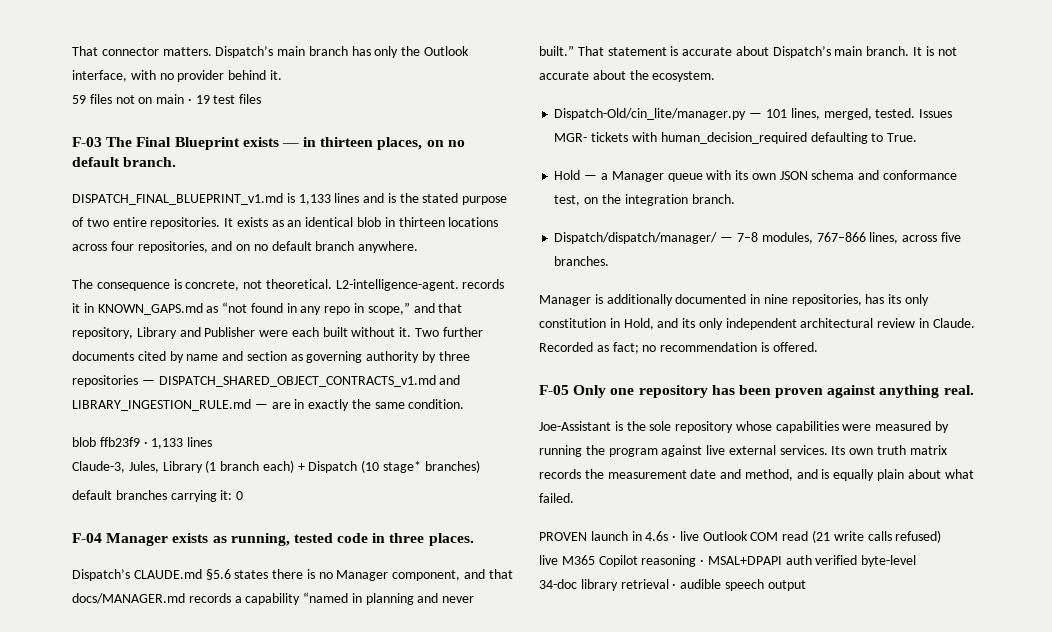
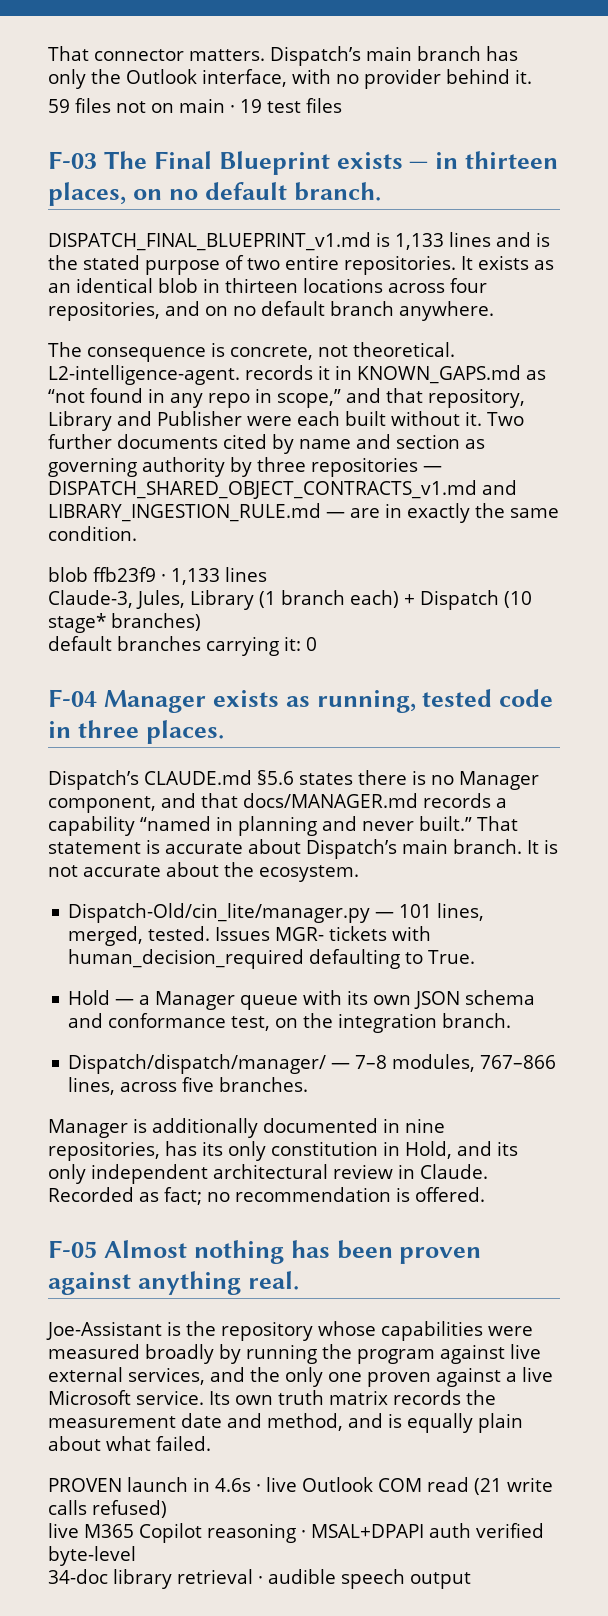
- F-05 Only one repository has been proven against anything real.
+ F-05 Almost nothing has been proven against anything real.
- Joe-Assistant is the sole repository whose capabilities were measured by running the program against live external services.
+ Joe-Assistant is the repository whose capabilities were measured broadly by running the program against live external services, and the only one proven against a live Microsoft service.

